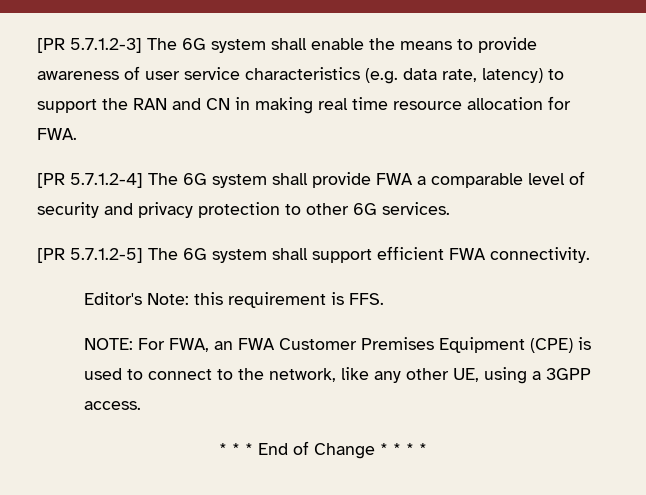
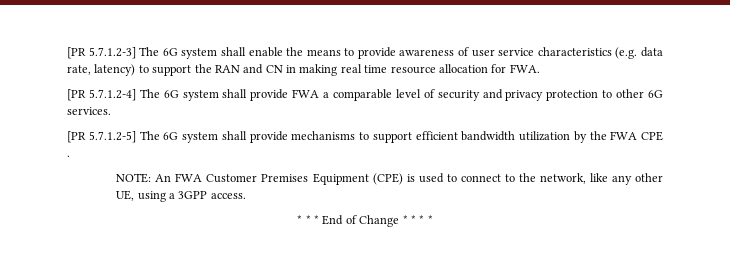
- [PR 5.7.1.2-5] The 6G system shall support efficient FWA connectivity.
- Editor's Note: this requirement is FFS.
- NOTE: For FWA, an FWA Customer Premises Equipment (CPE) is used to connect to the network, like any other UE, using a 3GPP access.
+ [PR 5.7.1.2-5] The 6G system shall provide mechanisms to support efficient bandwidth utilization by the FWA CPE .
+ NOTE: An FWA Customer Premises Equipment (CPE) is used to connect to the network, like any other UE, using a 3GPP access.

